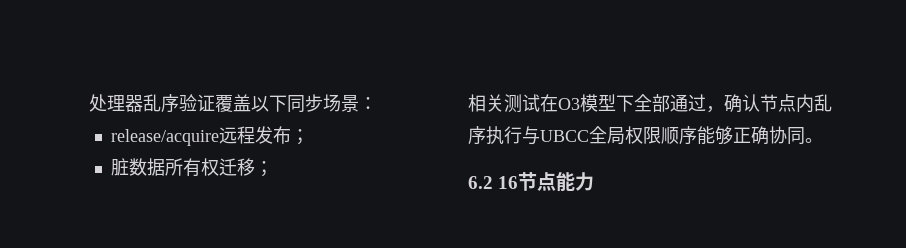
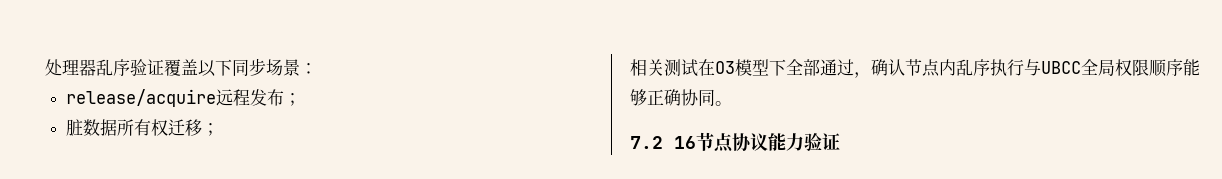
- 6.2 16节点能力
+ 7.2 16节点协议能力验证

